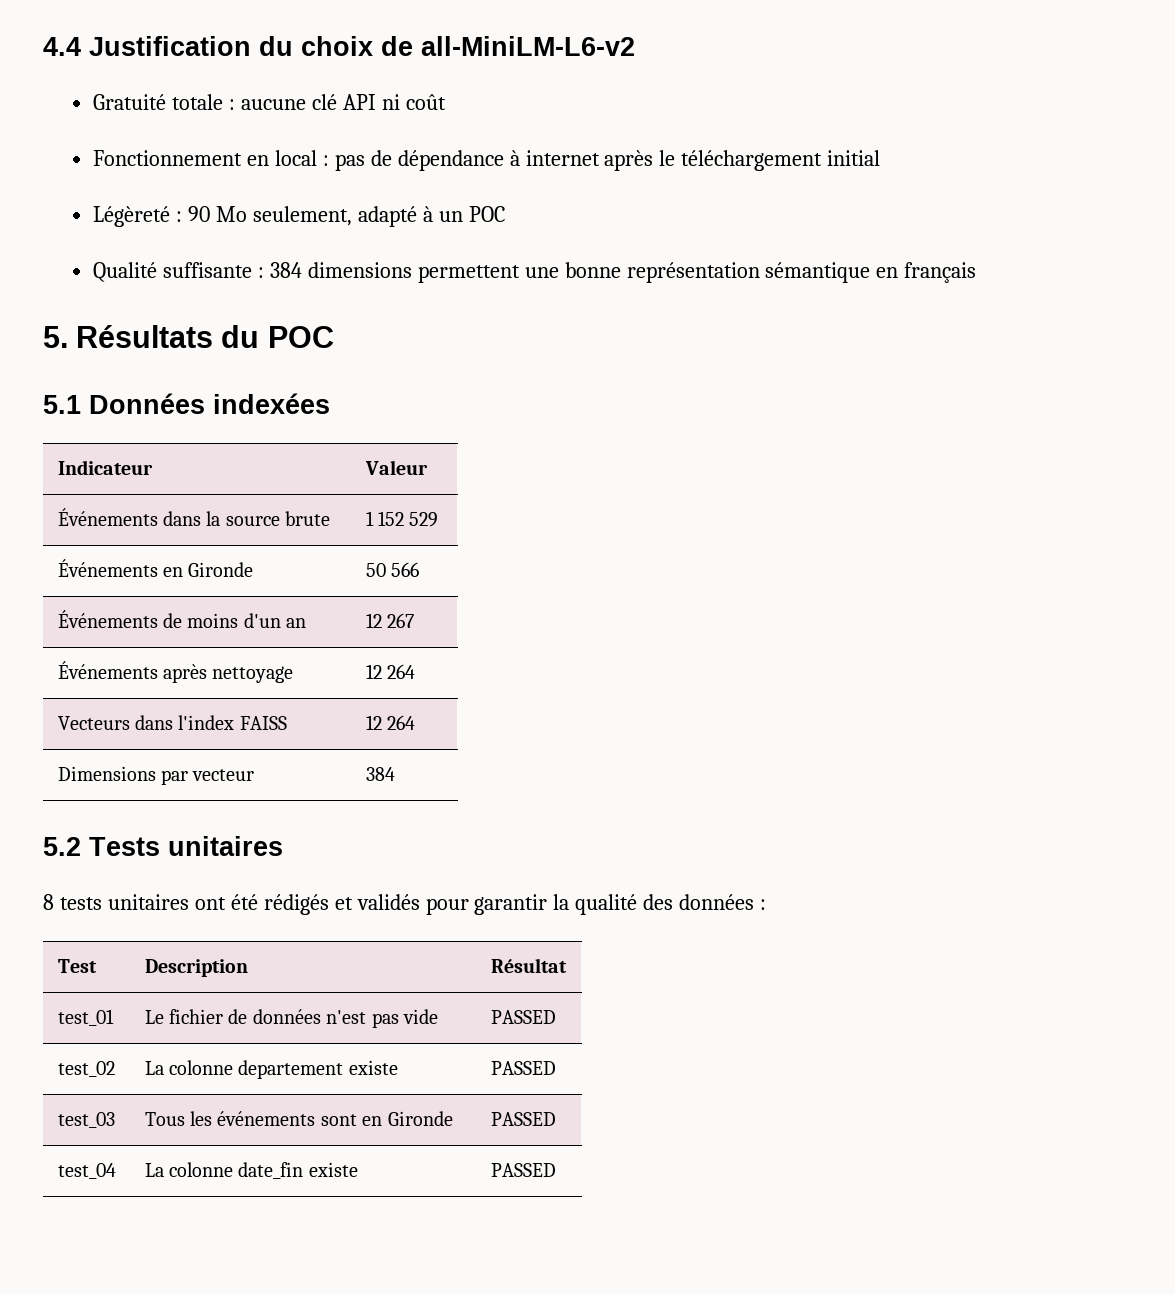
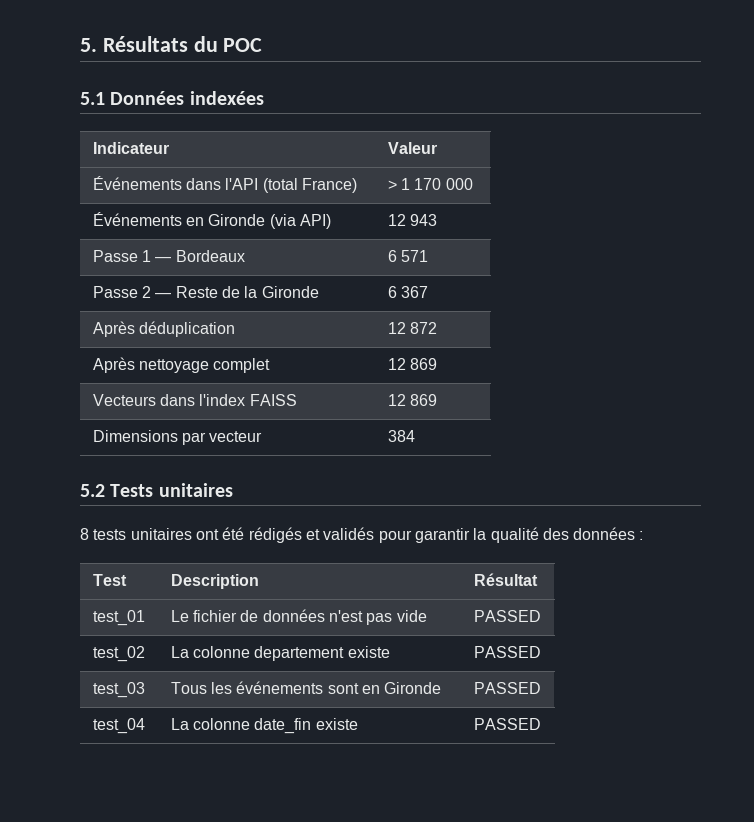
- 4.4 Justification du choix de all-MiniLM-L6-v2
- Gratuité totale : aucune clé API ni coût
- Fonctionnement en local : pas de dépendance à internet après le téléchargement initial
- Légèreté : 90 Mo seulement, adapté à un POC
- Qualité suffisante : 384 dimensions permettent une bonne représentation sémantique en français
- Événements dans la source brute | 1 152 529
- Événements en Gironde | 50 566
- Événements de moins d'un an | 12 267
- Événements après nettoyage | 12 264
+ Événements dans l'API (total France) | > 1 170 000
+ Événements en Gironde (via API) | 12 943
+ Passe 1 — Bordeaux | 6 571
+ Passe 2 — Reste de la Gironde | 6 367
+ Après déduplication | 12 872
+ Après nettoyage complet | 12 869
- Vecteurs dans l'index FAISS | 12 264
+ Vecteurs dans l'index FAISS | 12 869

